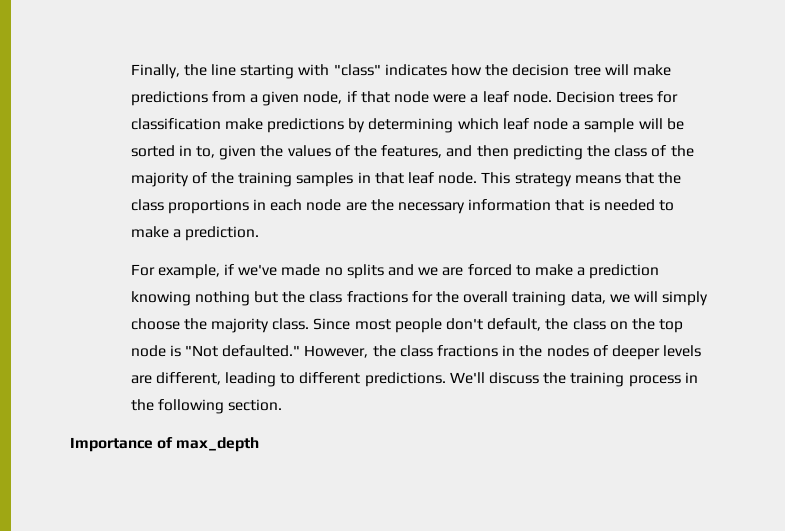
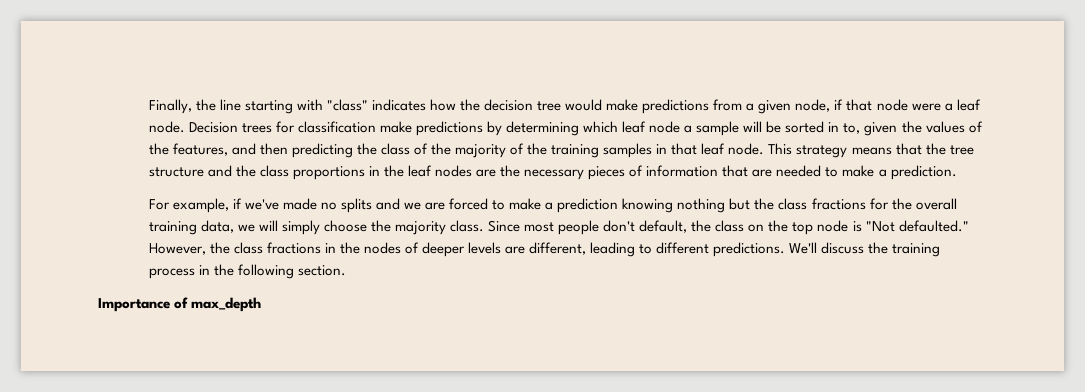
- Finally, the line starting with "class" indicates how the decision tree will make predictions from a given node, if that node were a leaf node.
+ Finally, the line starting with "class" indicates how the decision tree would make predictions from a given node, if that node were a leaf node.
- This strategy means that the class proportions in each node are the necessary information that is needed to make a prediction.
+ This strategy means that the tree structure and the class proportions in the leaf nodes are the necessary pieces of information that are needed to make a prediction.

